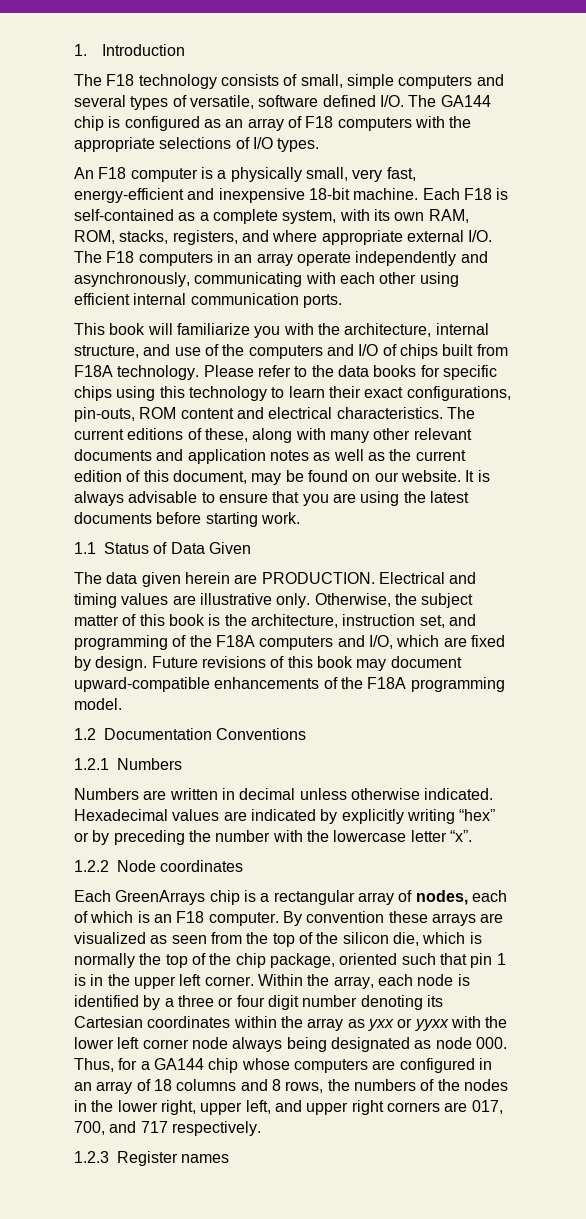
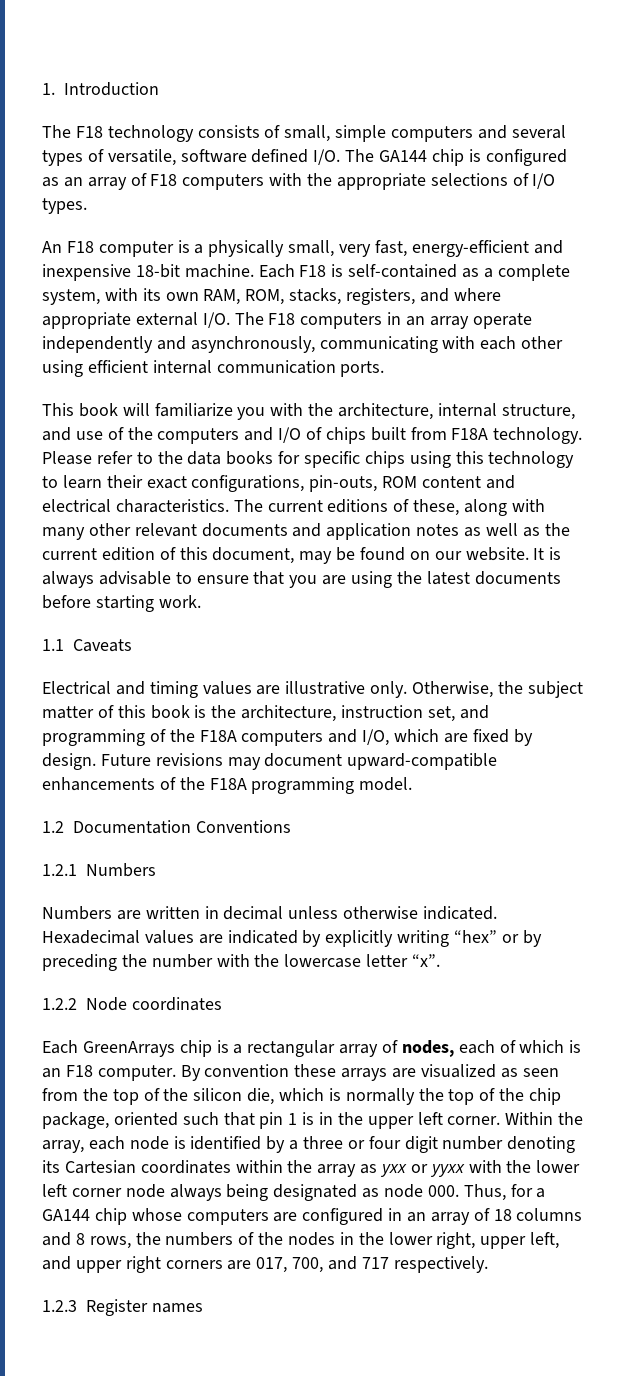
- 1.1 Status of Data Given
- The data given herein are PRODUCTION. Electrical and timing values are illustrative only.
+ 1.1 Caveats
+ Electrical and timing values are illustrative only.
- Future revisions of this book may document upward-compatible enhancements of the F18A programming model.
+ Future revisions may document upward-compatible enhancements of the F18A programming model.

